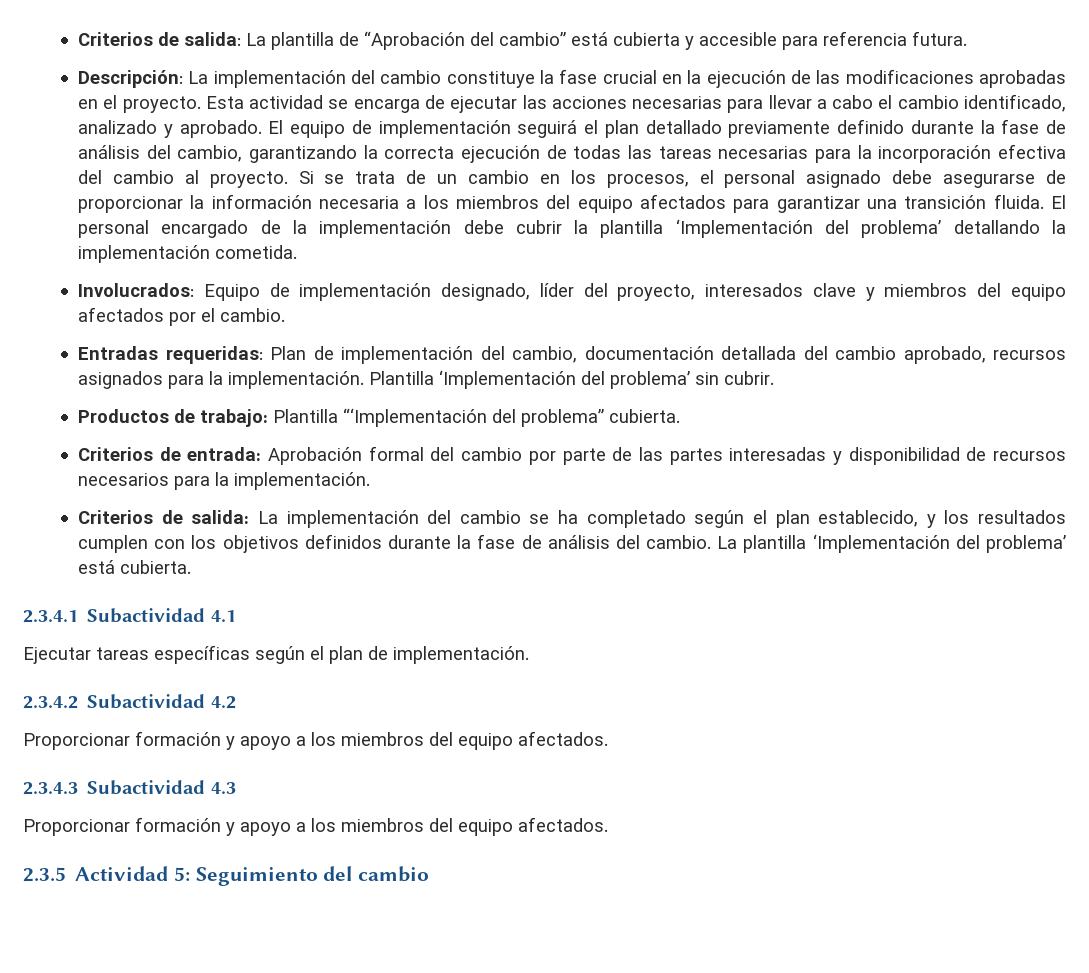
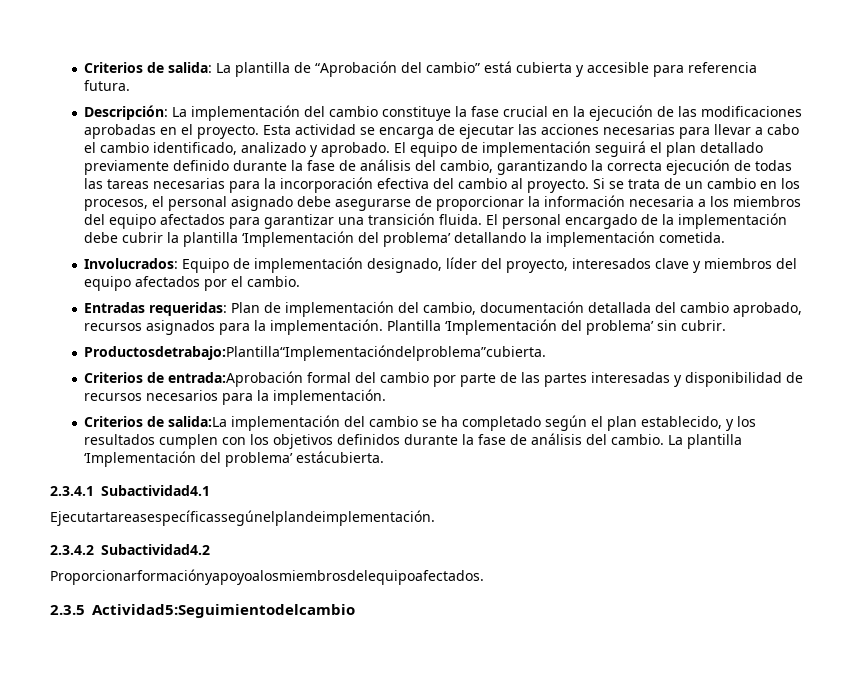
- Productos de trabajo: Plantilla “‘Implementación del problema” cubierta.
- Criterios de entrada: Aprobación formal del cambio por parte de las partes interesadas y disponibilidad de recursos necesarios para la implementación.
+ Productosdetrabajo:Plantilla“Implementacióndelproblema”cubierta.
+ Criterios de entrada:Aprobación formal del cambio por parte de las partes interesadas y disponibilidad de recursos necesarios para la implementación.
- Criterios de salida: La implementación del cambio se ha completado según el plan establecido, y los resultados cumplen con los objetivos definidos durante la fase de análisis del cambio.
+ Criterios de salida:La implementación del cambio se ha completado según el plan establecido, y los resultados cumplen con los objetivos definidos durante la fase de análisis del cambio.
- La plantilla ‘Implementación del problema’ está cubierta.
+ La plantilla ‘Implementación del problema’ estácubierta.
- 2.3.4.1 Subactividad 4.1
- Ejecutar tareas específicas según el plan de implementación.
- 2.3.4.2 Subactividad 4.2
- Proporcionar formación y apoyo a los miembros del equipo afectados.
- 2.3.4.3 Subactividad 4.3
- Proporcionar formación y apoyo a los miembros del equipo afectados.
- 2.3.5 Actividad 5: Seguimiento del cambio
+ 2.3.4.1 Subactividad4.1
+ Ejecutartareasespecíficassegúnelplandeimplementación.
+ 2.3.4.2 Subactividad4.2
+ Proporcionarformaciónyapoyoalosmiembrosdelequipoafectados.
+ 2.3.5 Actividad5:Seguimientodelcambio

